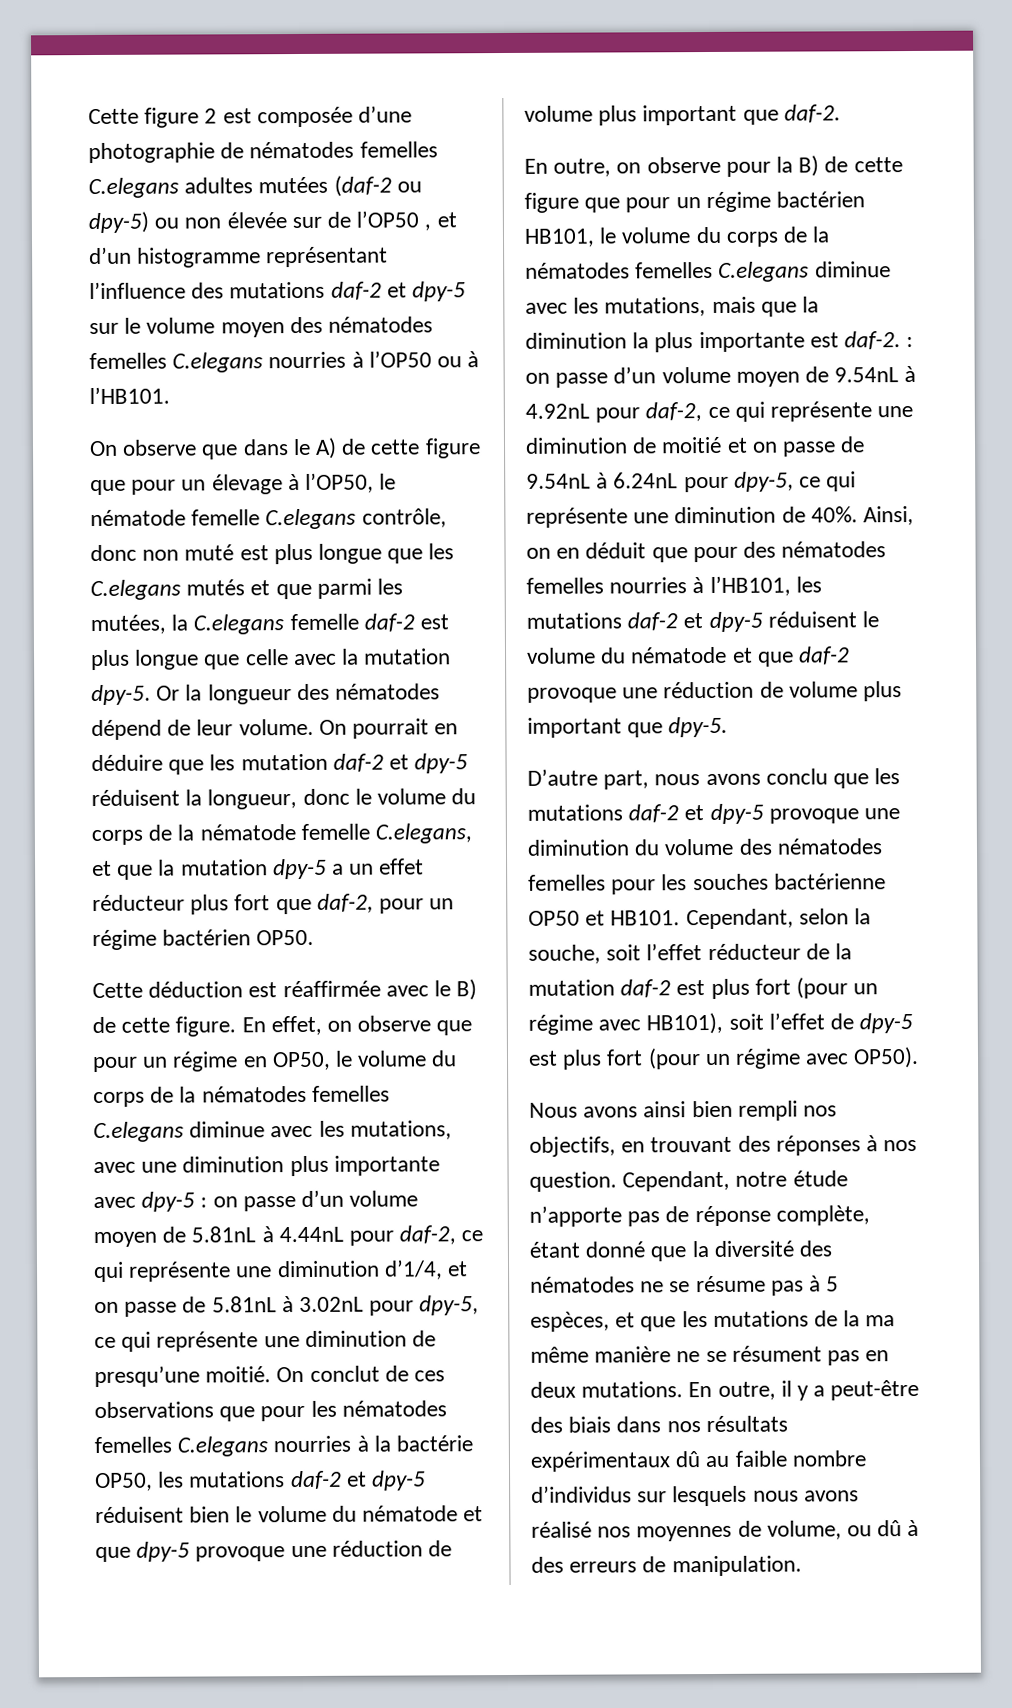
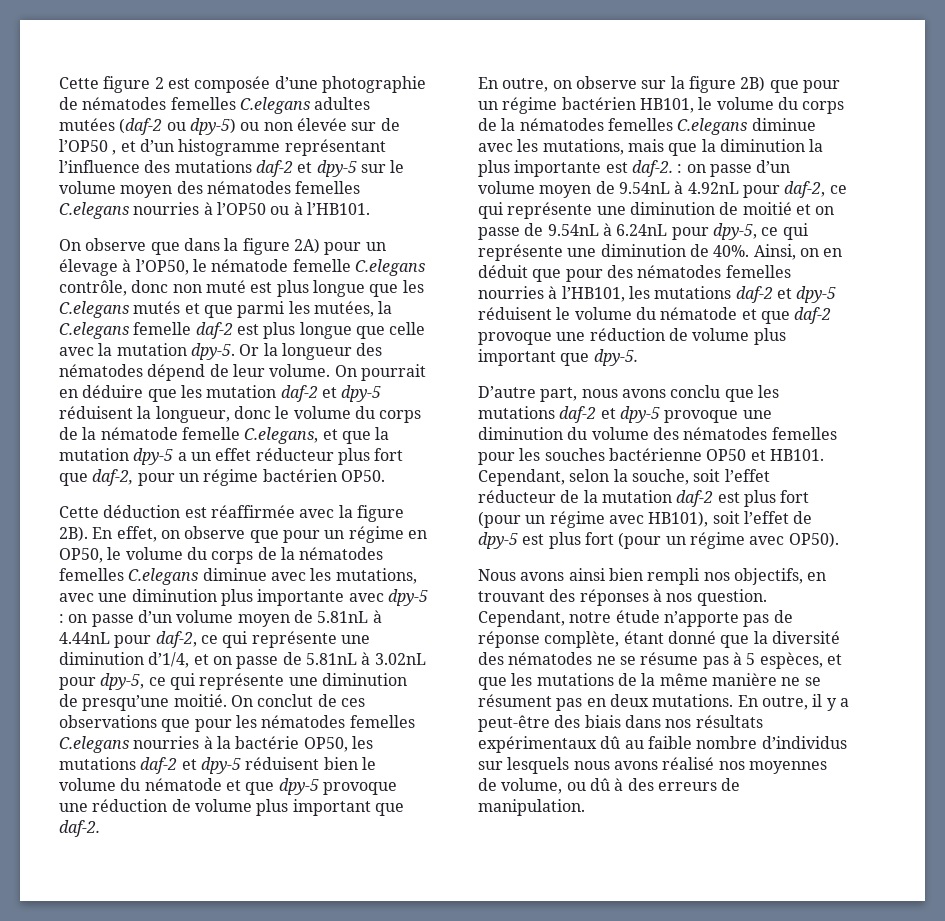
- On observe que dans le A) de cette figure que pour un élevage à l’OP50, le nématode femelle C.elegans contrôle, donc non muté est plus longue que les C.elegans mutés et que parmi les mutées, la C.elegans femelle daf-2 est plus longue que celle avec la mutation dpy-5.
+ On observe que dans la figure 2A) pour un élevage à l’OP50, le nématode femelle C.elegans contrôle, donc non muté est plus longue que les C.elegans mutés et que parmi les mutées, la C.elegans femelle daf-2 est plus longue que celle avec la mutation dpy-5.
- Cette déduction est réaffirmée avec le B) de cette figure.
+ Cette déduction est réaffirmée avec la figure 2B).
- En outre, on observe pour la B) de cette figure que pour un régime bactérien HB101, le volume du corps de la nématodes femelles C.elegans diminue avec les mutations, mais que la diminution la plus importante est daf-2. :
+ En outre, on observe sur la figure 2B) que pour un régime bactérien HB101, le volume du corps de la nématodes femelles C.elegans diminue avec les mutations, mais que la diminution la plus importante est daf-2. :
- Cependant, notre étude n’apporte pas de réponse complète, étant donné que la diversité des nématodes ne se résume pas à 5 espèces, et que les mutations de la ma même manière ne se résument pas en deux mutations.
+ Cependant, notre étude n’apporte pas de réponse complète, étant donné que la diversité des nématodes ne se résume pas à 5 espèces, et que les mutations de la même manière ne se résument pas en deux mutations.

